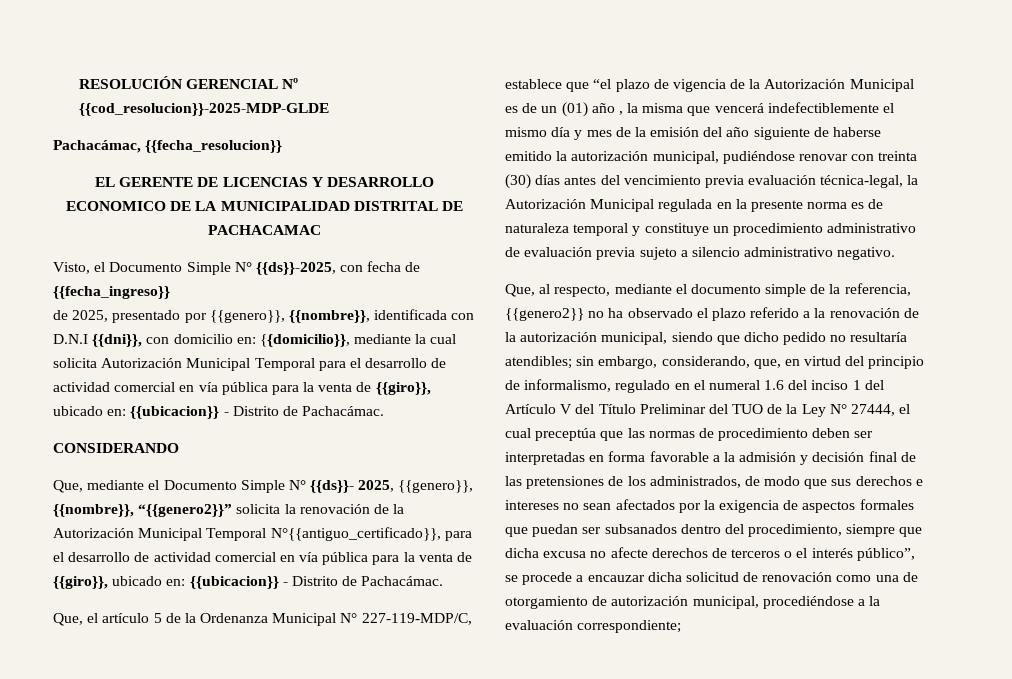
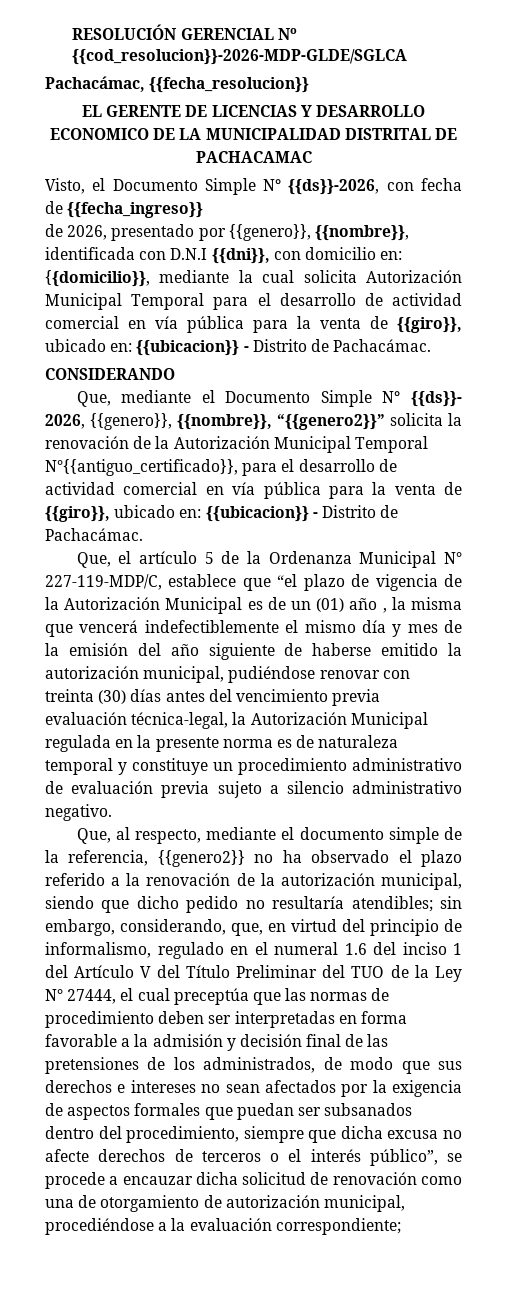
- RESOLUCIÓN GERENCIAL Nº {{cod_resolucion}}-2025-MDP-GLDE
+ RESOLUCIÓN GERENCIAL Nº {{cod_resolucion}}-2026-MDP-GLDE/SGLCA
- Visto, el Documento Simple N° {{ds}}-2025, con fecha de {{fecha_ingreso}}
+ Visto, el Documento Simple N° {{ds}}-2026, con fecha de {{fecha_ingreso}}
- de 2025, presentado por {{genero}}, {{nombre}}, identificada con D.N.I {{dni}}, con domicilio en: {{domicilio}}, mediante la cual solicita Autorización Municipal Temporal para el desarrollo de actividad comercial en vía pública para la venta de {{giro}}, ubicado en: {{ubicacion}} - Distrito de Pachacámac.
+ de 2026, presentado por {{genero}}, {{nombre}}, identificada con D.N.I {{dni}}, con domicilio en: {{domicilio}}, mediante la cual solicita Autorización Municipal Temporal para el desarrollo de actividad comercial en vía pública para la venta de {{giro}}, ubicado en: {{ubicacion}} - Distrito de Pachacámac.
- Que, mediante el Documento Simple N° {{ds}}- 2025, {{genero}}, {{nombre}}, “{{genero2}}” solicita la renovación de la Autorización Municipal Temporal N°{{antiguo_certificado}}, para el desarrollo de actividad comercial en vía pública para la venta de {{giro}}, ubicado en: {{ubicacion}} - Distrito de Pachacámac.
+ Que, mediante el Documento Simple N° {{ds}}- 2026, {{genero}}, {{nombre}}, “{{genero2}}” solicita la renovación de la Autorización Municipal Temporal N°{{antiguo_certificado}}, para el desarrollo de actividad comercial en vía pública para la venta de {{giro}}, ubicado en: {{ubicacion}} - Distrito de Pachacámac.

